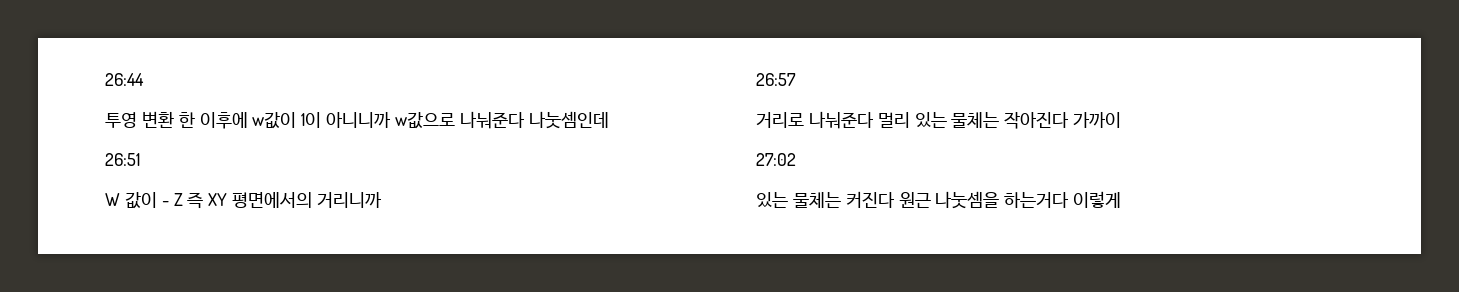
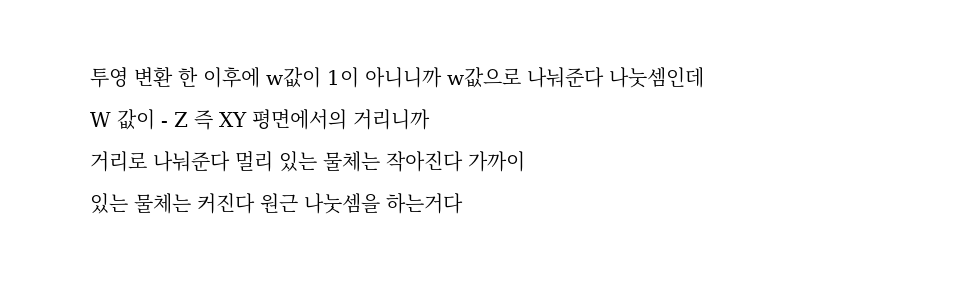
- 26:44
- 26:51
- 26:57
- 27:02
- 있는 물체는 커진다 원근 나눗셈을 하는거다 이렇게
+ 있는 물체는 커진다 원근 나눗셈을 하는거다

